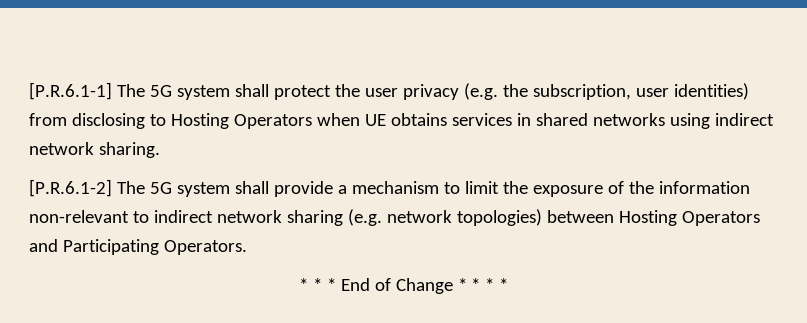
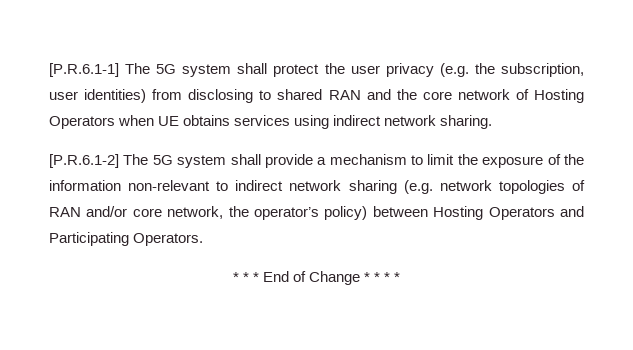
- [P.R.6.1-1] The 5G system shall protect the user privacy (e.g. the subscription, user identities) from disclosing to Hosting Operators when UE obtains services in shared networks using indirect network sharing.
+ [P.R.6.1-1] The 5G system shall protect the user privacy (e.g. the subscription, user identities) from disclosing to shared RAN and the core network of Hosting Operators when UE obtains services using indirect network sharing.
- [P.R.6.1-2] The 5G system shall provide a mechanism to limit the exposure of the information non-relevant to indirect network sharing (e.g. network topologies) between Hosting Operators and Participating Operators.
+ [P.R.6.1-2] The 5G system shall provide a mechanism to limit the exposure of the information non-relevant to indirect network sharing (e.g. network topologies of RAN and/or core network, the operator’s policy) between Hosting Operators and Participating Operators.

